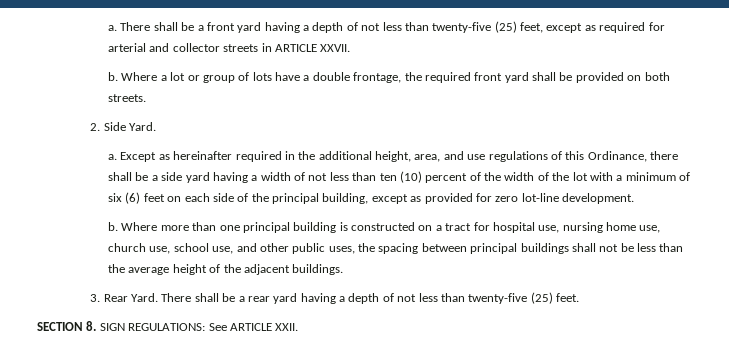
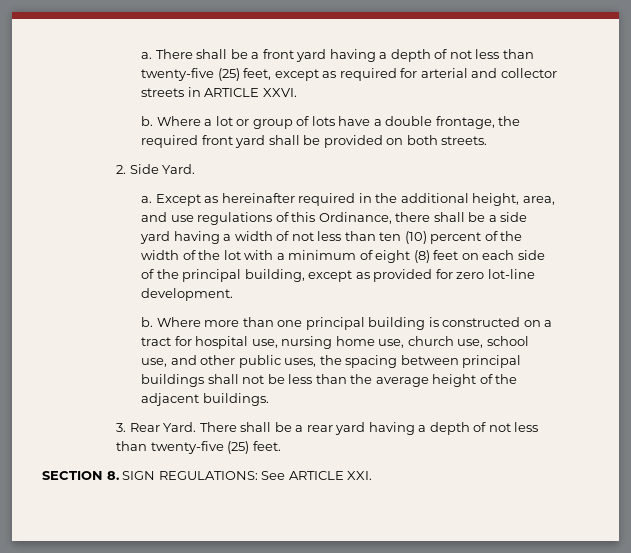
- There shall be a front yard having a depth of not less than twenty-five (25) feet, except as required for arterial and collector streets in ARTICLE XXVII.
+ There shall be a front yard having a depth of not less than twenty-five (25) feet, except as required for arterial and collector streets in ARTICLE XXVI.
- Except as hereinafter required in the additional height, area, and use regulations of this Ordinance, there shall be a side yard having a width of not less than ten (10) percent of the width of the lot with a minimum of six (6) feet on each side of the principal building, except as provided for zero lot-line development.
+ Except as hereinafter required in the additional height, area, and use regulations of this Ordinance, there shall be a side yard having a width of not less than ten (10) percent of the width of the lot with a minimum of eight (8) feet on each side of the principal building, except as provided for zero lot-line development.
- SECTION 8. SIGN REGULATIONS: See ARTICLE XXII.
+ SECTION 8. SIGN REGULATIONS: See ARTICLE XXI.

